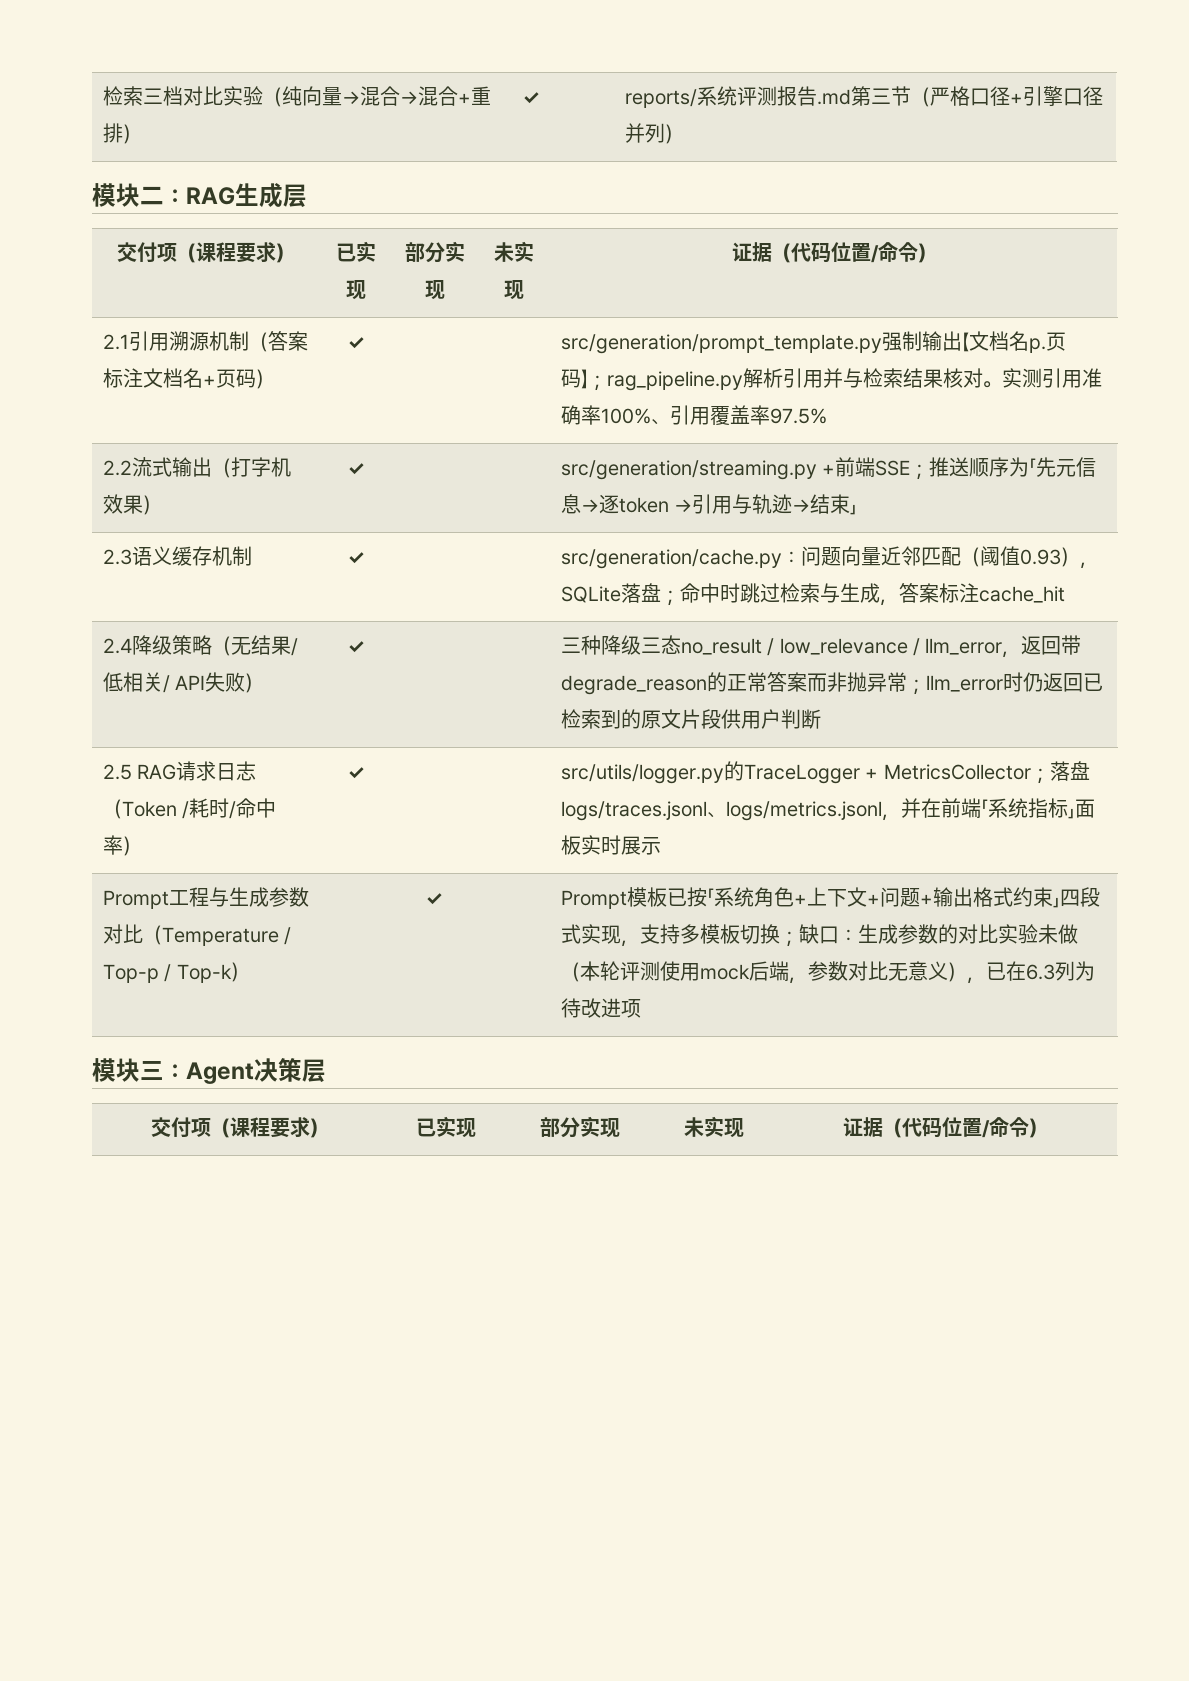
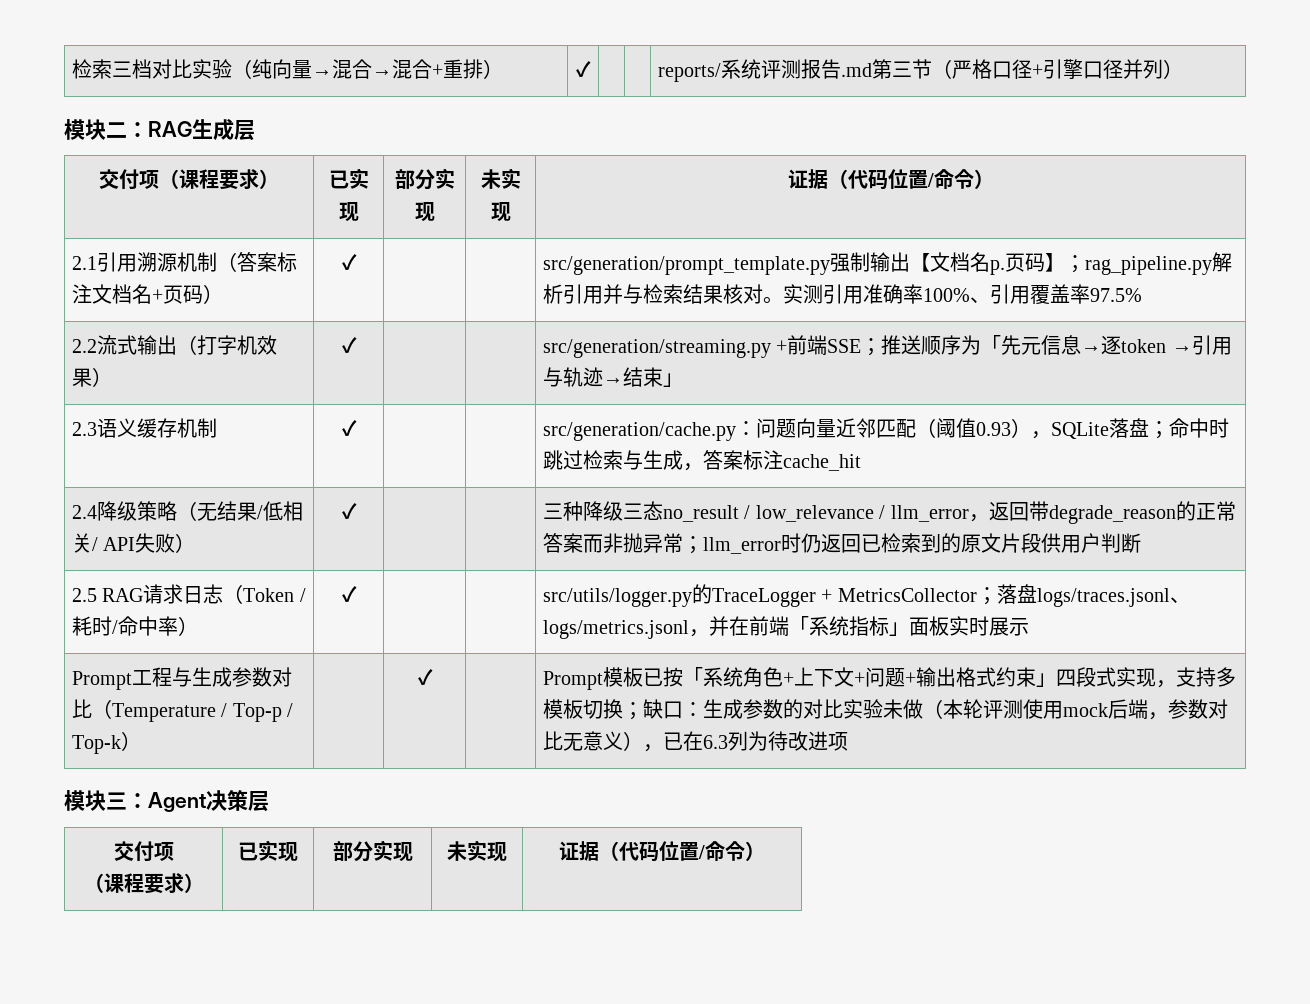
  模块三：Agent决策层
- 交付项（课程要求） | 已实现 | 部分实现 | 未实现 | 证据（代码位置/命令）
+ 交付项
+ （课程要求） | 已实现 | 部分实现 | 未实现 | 证据（代码位置/命令）

